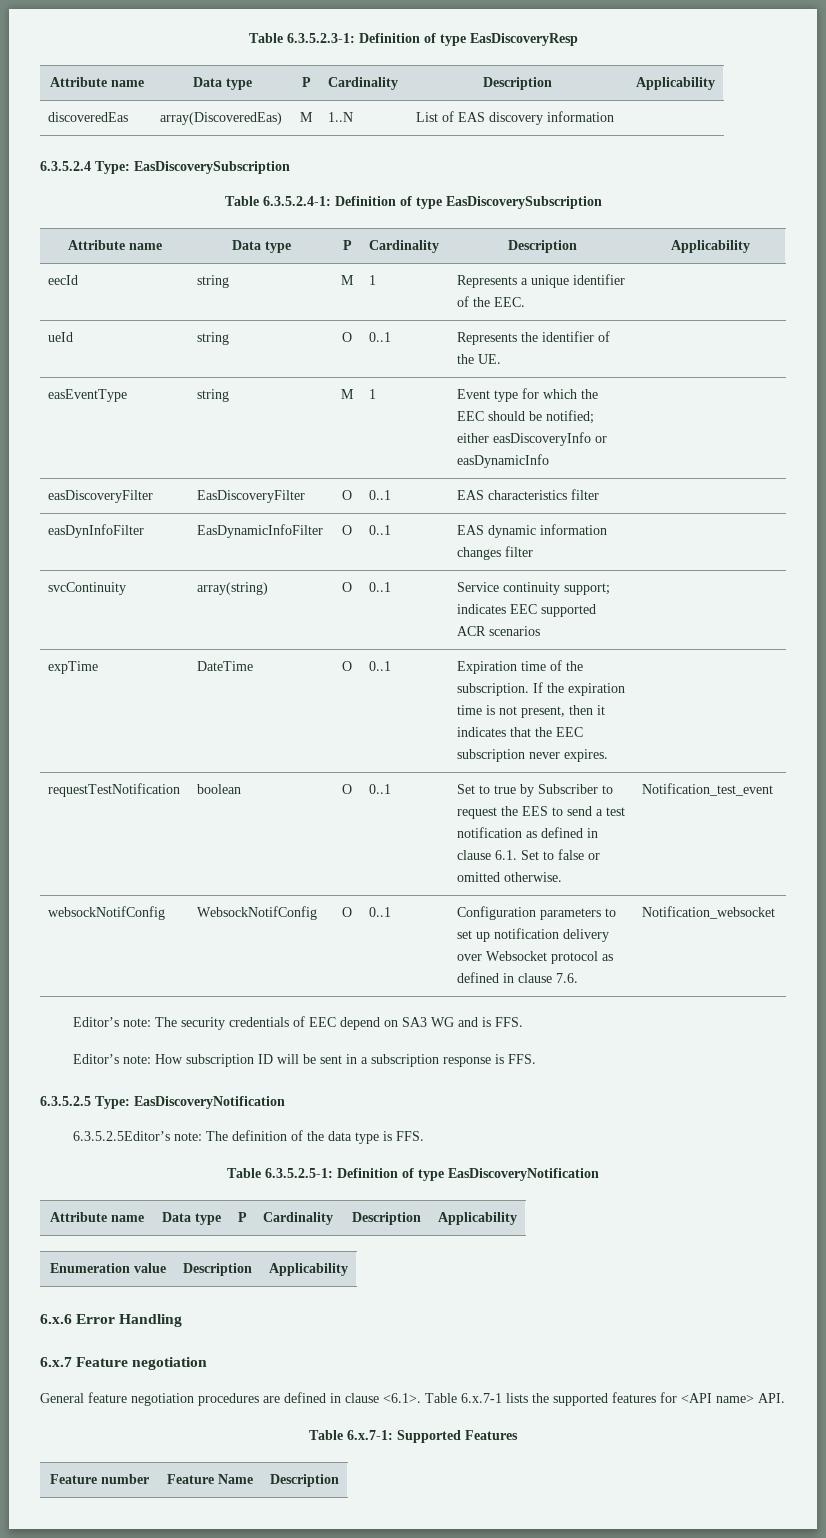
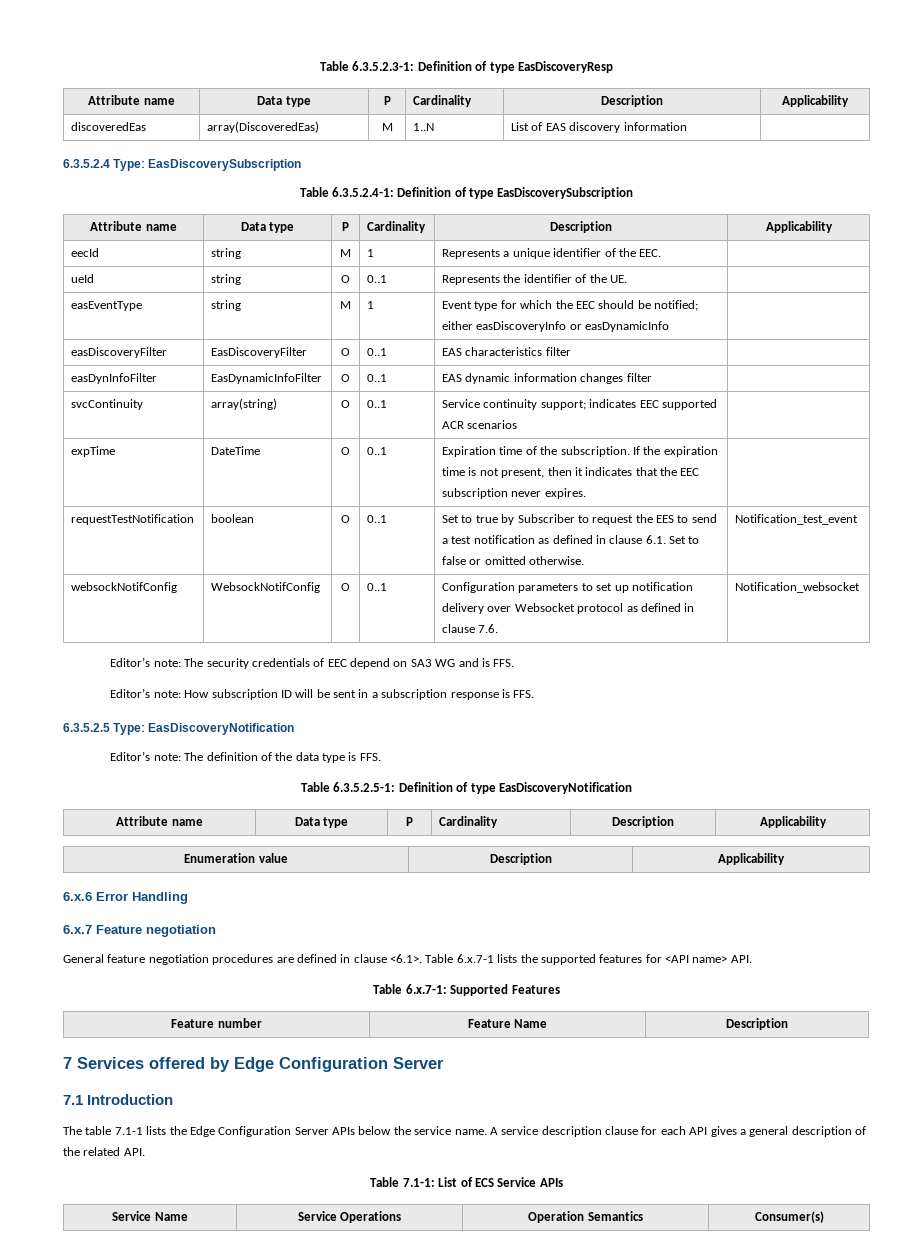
- 6.3.5.2.5Editor’s note: The definition of the data type is FFS.
+ Editor’s note: The definition of the data type is FFS.
+ 7 Services offered by Edge Configuration Server
+ 7.1 Introduction
+ The table 7.1-1 lists the Edge Configuration Server APIs below the service name. A service description clause for each API gives a general description of the related API.
+ Table 7.1-1: List of ECS Service APIs
+ Service Name | Service Operations | Operation Semantics | Consumer(s)

